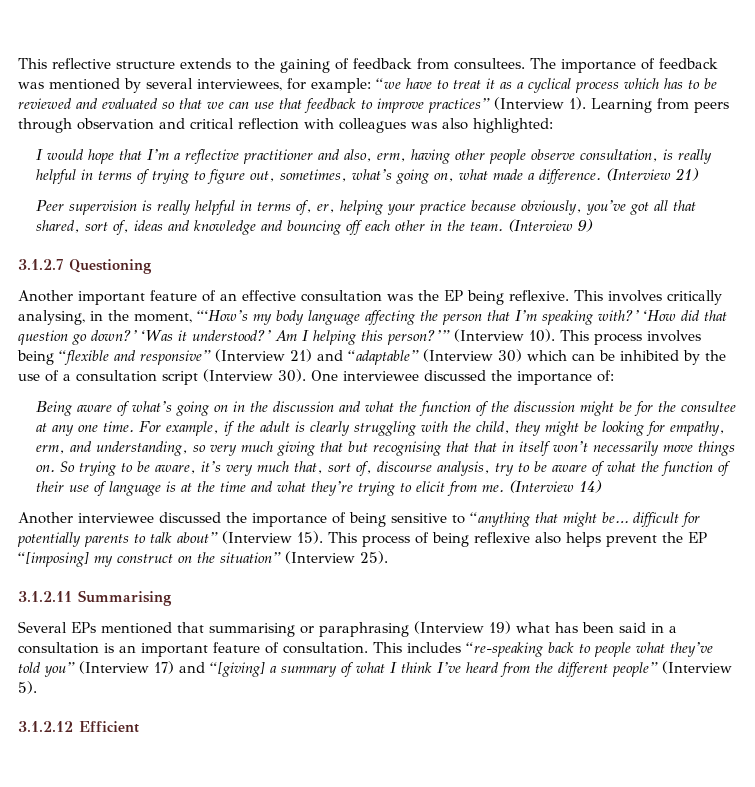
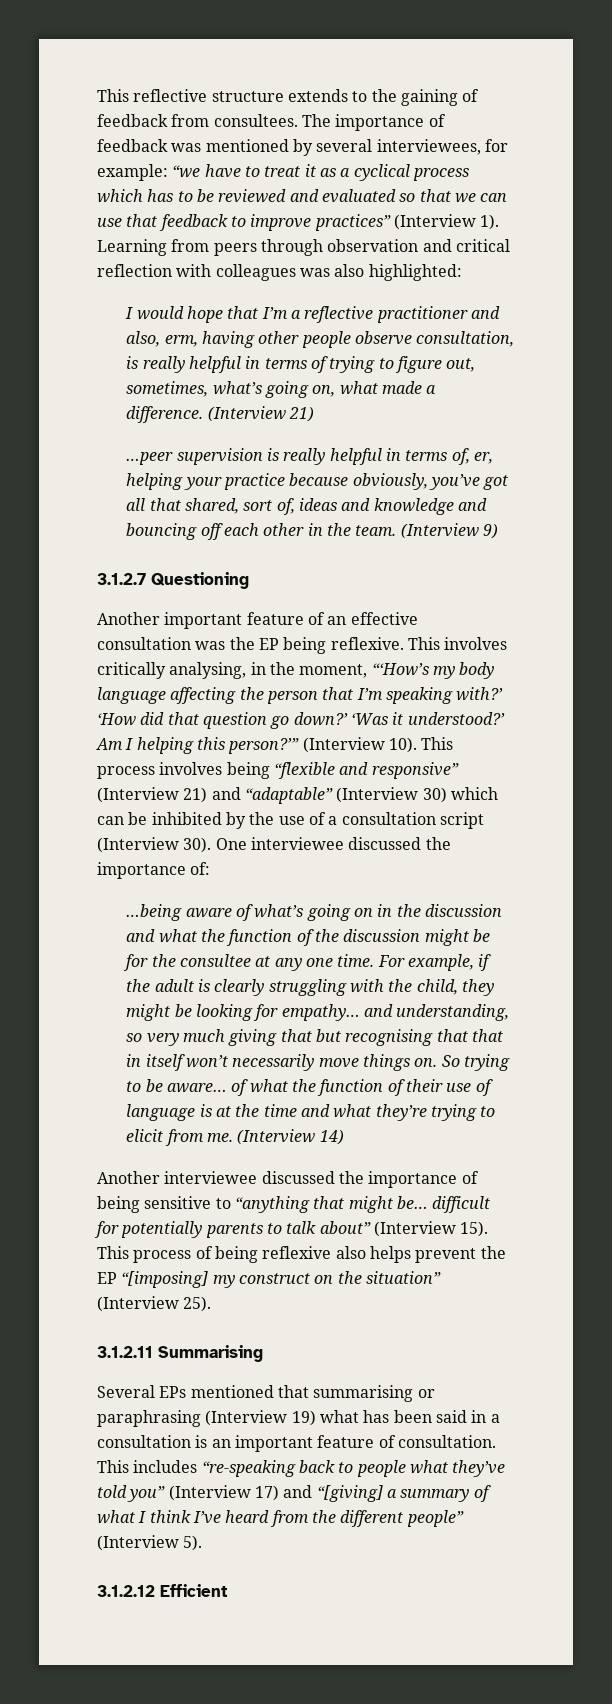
- Peer supervision is really helpful in terms of, er, helping your practice because obviously, you’ve got all that shared, sort of, ideas and knowledge and bouncing off each other in the team.
+ …peer supervision is really helpful in terms of, er, helping your practice because obviously, you’ve got all that shared, sort of, ideas and knowledge and bouncing off each other in the team.
- Being aware of what’s going on in the discussion and what the function of the discussion might be for the consultee at any one time.
+ …being aware of what’s going on in the discussion and what the function of the discussion might be for the consultee at any one time.
- For example, if the adult is clearly struggling with the child, they might be looking for empathy, erm, and understanding, so very much giving that but recognising that that in itself won’t necessarily move things on.
+ For example, if the adult is clearly struggling with the child, they might be looking for empathy… and understanding, so very much giving that but recognising that that in itself won’t necessarily move things on.
- So trying to be aware, it’s very much that, sort of, discourse analysis, try to be aware of what the function of their use of language is at the time and what they’re trying to elicit from me.
+ So trying to be aware… of what the function of their use of language is at the time and what they’re trying to elicit from me.

